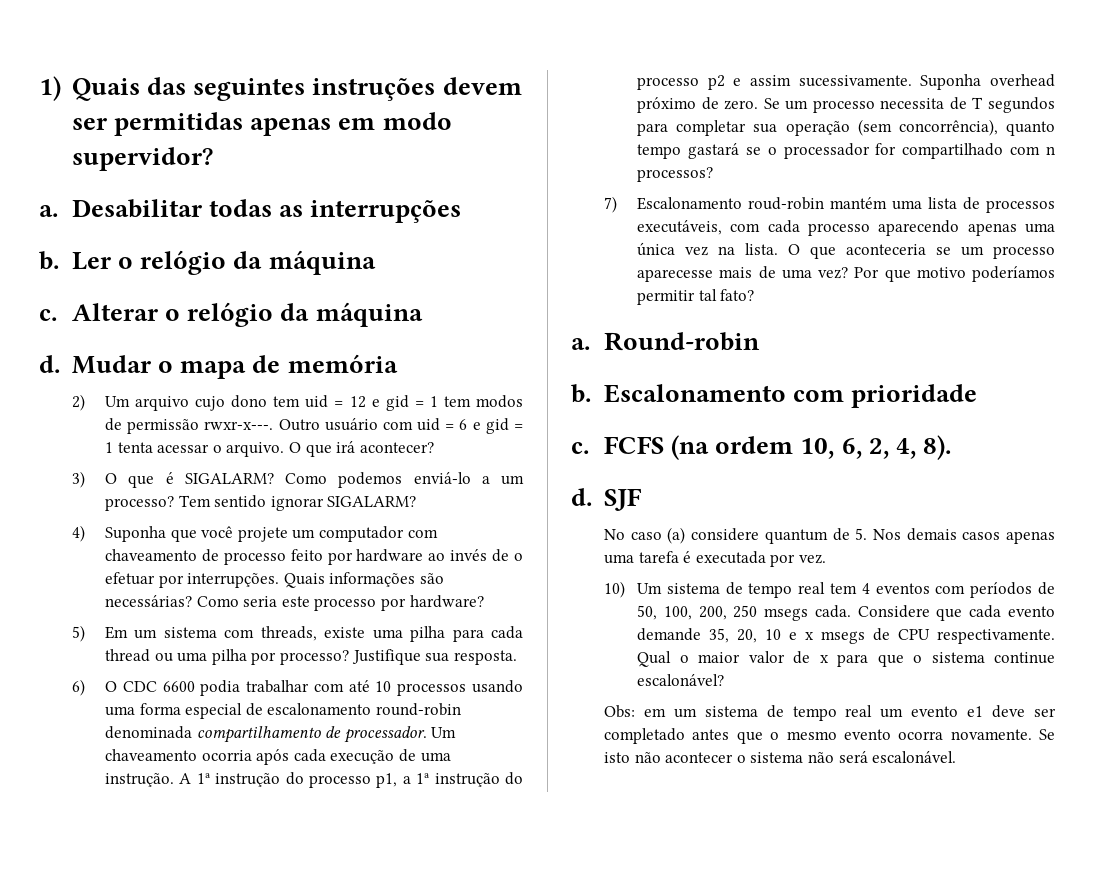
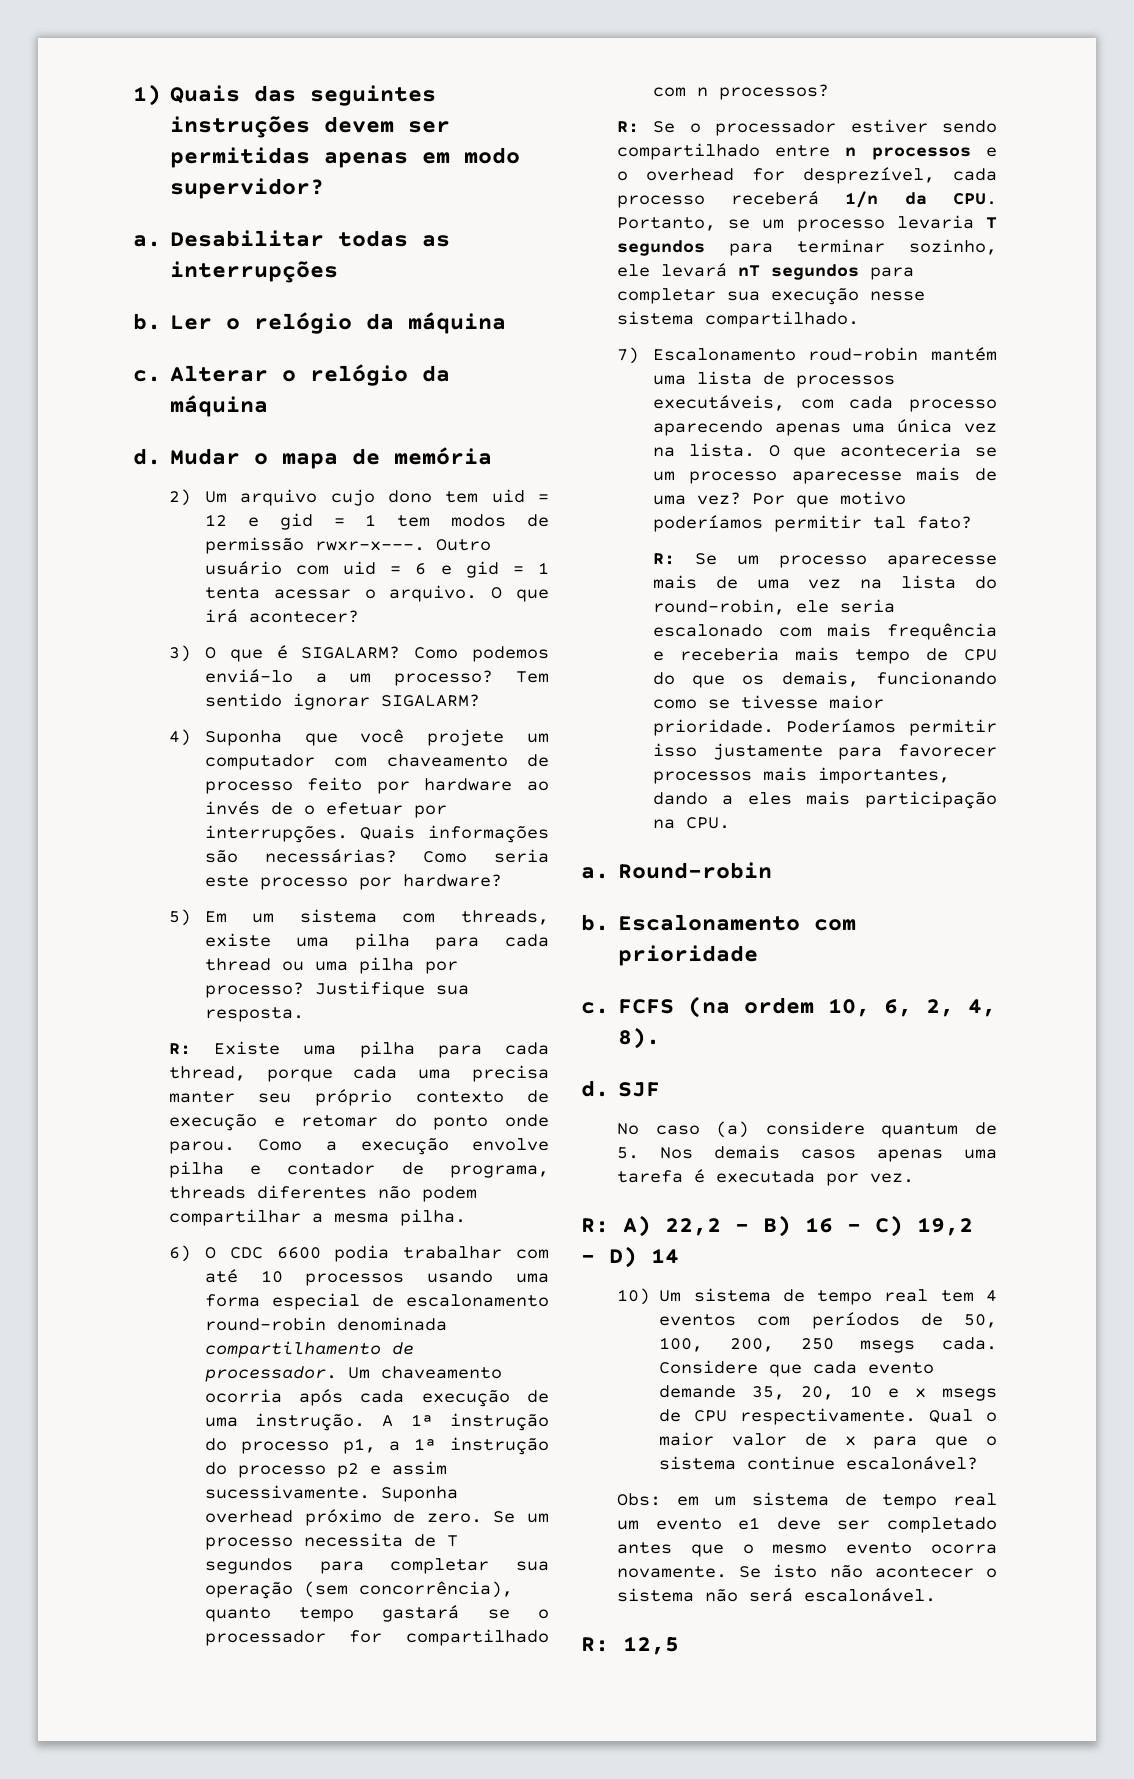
+ R: Existe uma pilha para cada thread, porque cada uma precisa manter seu próprio contexto de execução e retomar do ponto onde parou. Como a execução envolve pilha e contador de programa, threads diferentes não podem compartilhar a mesma pilha.
+ R: Se o processador estiver sendo compartilhado entre n processos e o overhead for desprezível, cada processo receberá 1/n da CPU. Portanto, se um processo levaria T segundos para terminar sozinho, ele levará nT segundos para completar sua execução nesse sistema compartilhado.
+ R: Se um processo aparecesse mais de uma vez na lista do round-robin, ele seria escalonado com mais frequência e receberia mais tempo de CPU do que os demais, funcionando como se tivesse maior prioridade. Poderíamos permitir isso justamente para favorecer processos mais importantes, dando a eles mais participação na CPU.
+ R: A) 22,2 – B) 16 – C) 19,2 – D) 14
+ R: 12,5

